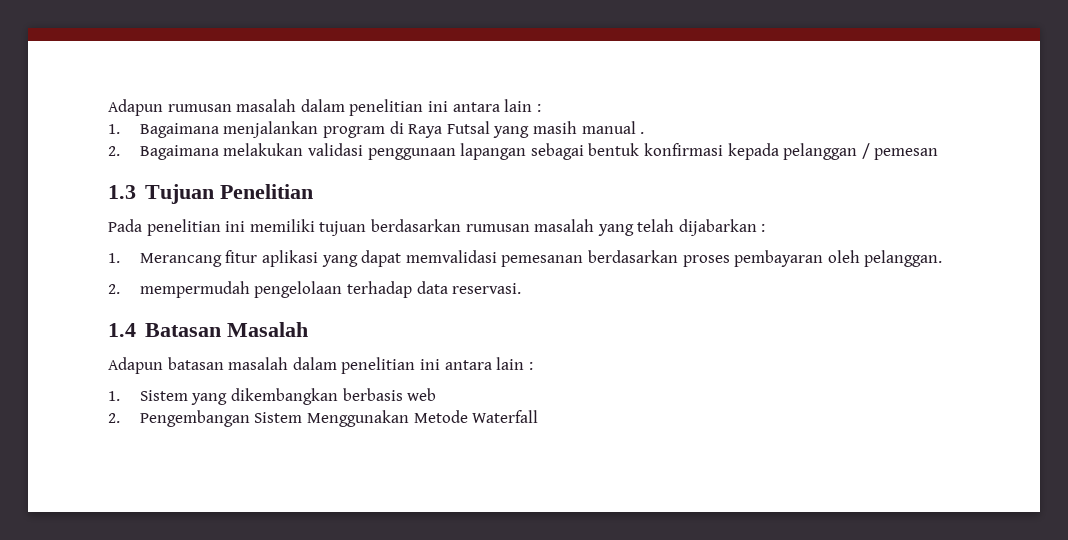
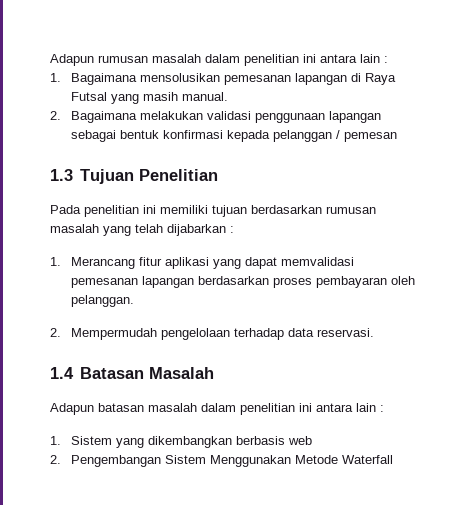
- 1. Bagaimana menjalankan program di Raya Futsal yang masih manual .
+ 1. Bagaimana mensolusikan pemesanan lapangan di Raya Futsal yang masih manual.
- 1. Merancang fitur aplikasi yang dapat memvalidasi pemesanan berdasarkan proses pembayaran oleh pelanggan.
+ 1. Merancang fitur aplikasi yang dapat memvalidasi pemesanan lapangan berdasarkan proses pembayaran oleh pelanggan.
- 2. mempermudah pengelolaan terhadap data reservasi.
+ 2. Mempermudah pengelolaan terhadap data reservasi.

